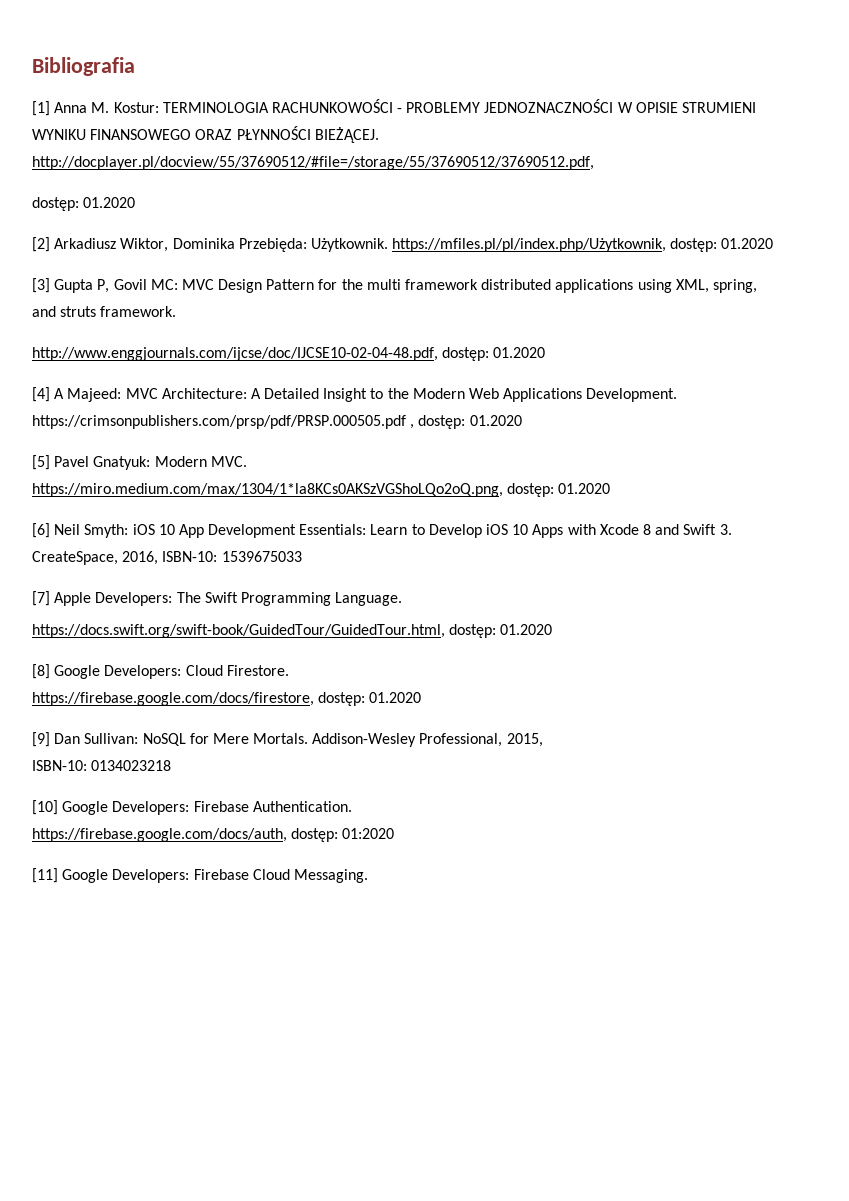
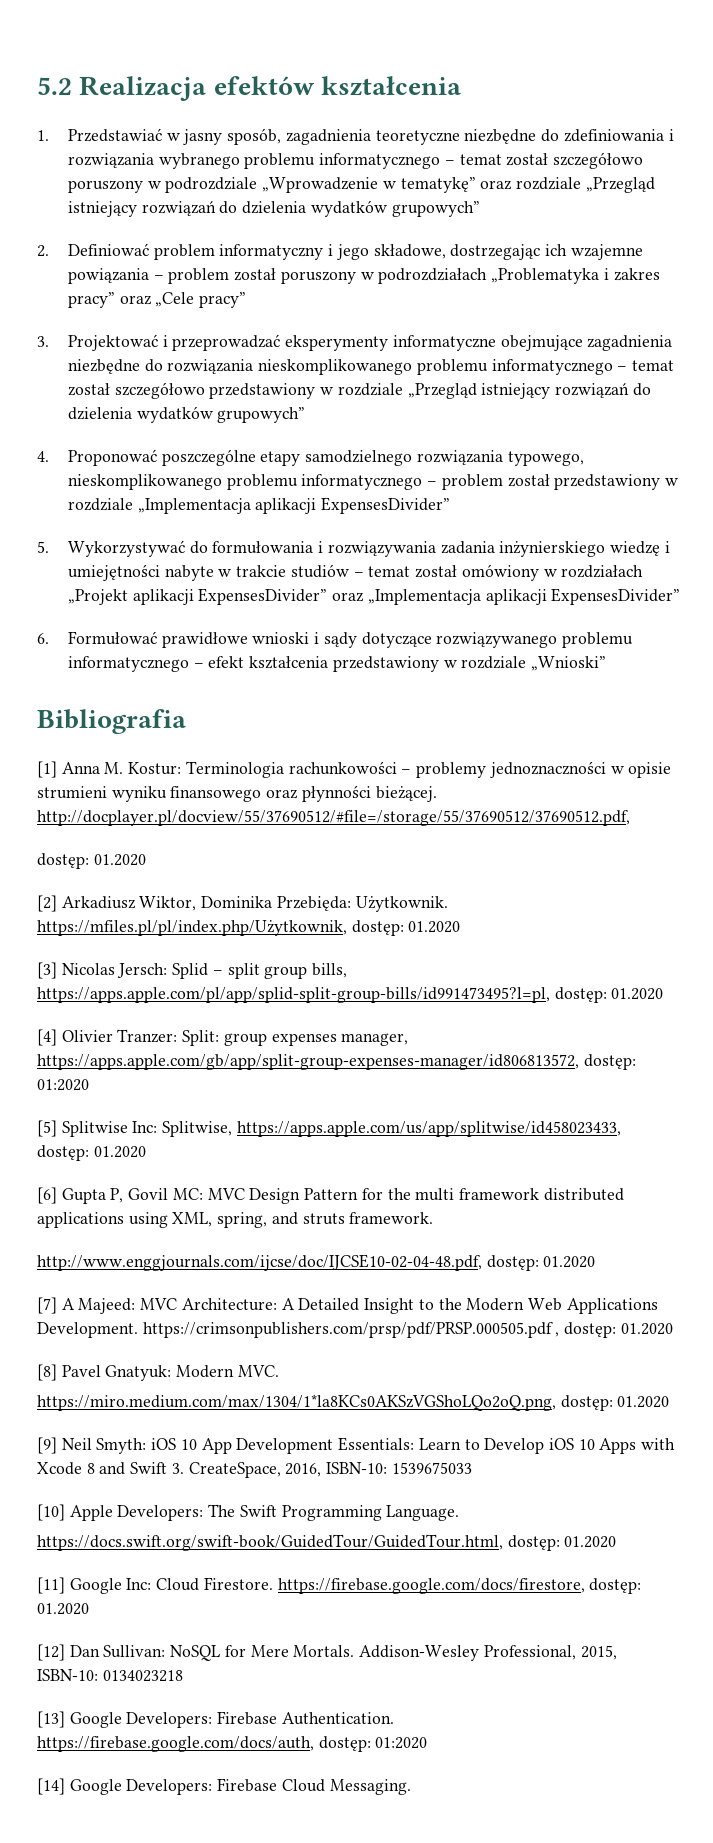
+ 5.2 Realizacja efektów kształcenia
+ 1. Przedstawiać w jasny sposób, zagadnienia teoretyczne niezbędne do zdefiniowania i rozwiązania wybranego problemu informatycznego – temat został szczegółowo poruszony w podrozdziale „Wprowadzenie w tematykę” oraz rozdziale „Przegląd istniejący rozwiązań do dzielenia wydatków grupowych”
+ 2. Definiować problem informatyczny i jego składowe, dostrzegając ich wzajemne powiązania – problem został poruszony w podrozdziałach „Problematyka i zakres pracy” oraz „Cele pracy”
+ 3. Projektować i przeprowadzać eksperymenty informatyczne obejmujące zagadnienia niezbędne do rozwiązania nieskomplikowanego problemu informatycznego – temat został szczegółowo przedstawiony w rozdziale „Przegląd istniejący rozwiązań do dzielenia wydatków grupowych”
+ 4. Proponować poszczególne etapy samodzielnego rozwiązania typowego, nieskomplikowanego problemu informatycznego – problem został przedstawiony w rozdziale „Implementacja aplikacji ExpensesDivider”
+ 5. Wykorzystywać do formułowania i rozwiązywania zadania inżynierskiego wiedzę i umiejętności nabyte w trakcie studiów – temat został omówiony w rozdziałach „Projekt aplikacji ExpensesDivider” oraz „Implementacja aplikacji ExpensesDivider”
+ 6. Formułować prawidłowe wnioski i sądy dotyczące rozwiązywanego problemu informatycznego – efekt kształcenia przedstawiony w rozdziale „Wnioski”
- [1] Anna M. Kostur: TERMINOLOGIA RACHUNKOWOŚCI - PROBLEMY JEDNOZNACZNOŚCI W OPISIE STRUMIENI WYNIKU FINANSOWEGO ORAZ PŁYNNOŚCI BIEŻĄCEJ. http://docplayer.pl/docview/55/37690512/#file=/storage/55/37690512/37690512.pdf,
+ [1] Anna M. Kostur: Terminologia rachunkowości – problemy jednoznaczności w opisie strumieni wyniku finansowego oraz płynności bieżącej. http://docplayer.pl/docview/55/37690512/#file=/storage/55/37690512/37690512.pdf,
- [3] Gupta P, Govil MC: MVC Design Pattern for the multi framework distributed applications using XML, spring, and struts framework.
+ [3] Nicolas Jersch: Splid – split group bills, https://apps.apple.com/pl/app/splid-split-group-bills/id991473495?l=pl, dostęp: 01.2020
+ [4] Olivier Tranzer: Split: group expenses manager, https://apps.apple.com/gb/app/split-group-expenses-manager/id806813572, dostęp: 01:2020
+ [5] Splitwise Inc: Splitwise, https://apps.apple.com/us/app/splitwise/id458023433,
+ dostęp: 01.2020
+ [6] Gupta P, Govil MC: MVC Design Pattern for the multi framework distributed applications using XML, spring, and struts framework.
- [4] A Majeed: MVC Architecture: A Detailed Insight to the Modern Web Applications Development. https://crimsonpublishers.com/prsp/pdf/PRSP.000505.pdf , dostęp: 01.2020
+ [7] A Majeed: MVC Architecture: A Detailed Insight to the Modern Web Applications Development. https://crimsonpublishers.com/prsp/pdf/PRSP.000505.pdf , dostęp: 01.2020
- [5] Pavel Gnatyuk: Modern MVC.
+ [8] Pavel Gnatyuk: Modern MVC.
- [6] Neil Smyth: iOS 10 App Development Essentials: Learn to Develop iOS 10 Apps with Xcode 8 and Swift 3. CreateSpace, 2016, ISBN-10: 1539675033
+ [9] Neil Smyth: iOS 10 App Development Essentials: Learn to Develop iOS 10 Apps with Xcode 8 and Swift 3. CreateSpace, 2016, ISBN-10: 1539675033
- [7] Apple Developers: The Swift Programming Language.
+ [10] Apple Developers: The Swift Programming Language.
- [8] Google Developers: Cloud Firestore.
- https://firebase.google.com/docs/firestore, dostęp: 01.2020
+ [11] Google Inc: Cloud Firestore. https://firebase.google.com/docs/firestore, dostęp: 01.2020
- [9] Dan Sullivan: NoSQL for Mere Mortals.
+ [12] Dan Sullivan: NoSQL for Mere Mortals.
- [10] Google Developers: Firebase Authentication.
+ [13] Google Developers: Firebase Authentication.
- [11] Google Developers: Firebase Cloud Messaging.
+ [14] Google Developers: Firebase Cloud Messaging.

